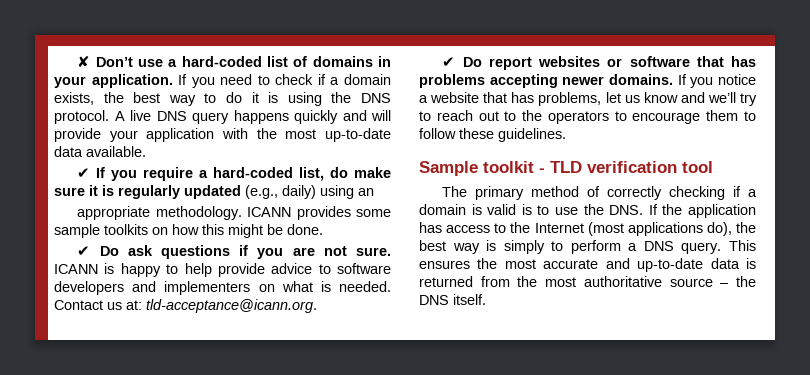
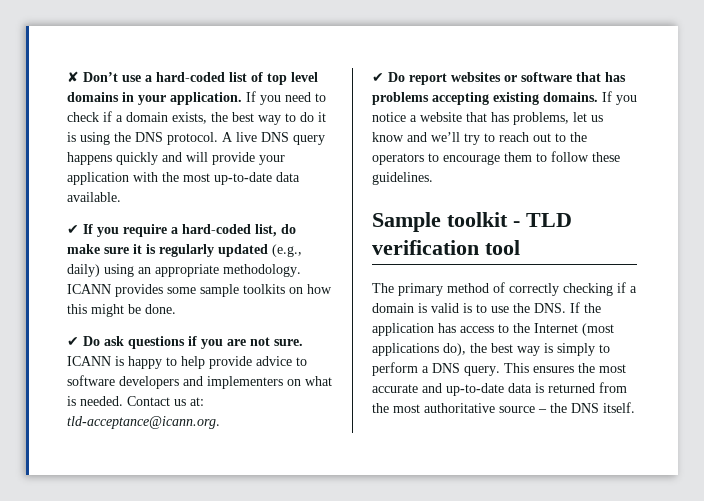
- ✘ Don’t use a hard-coded list of domains in your application.
+ ✘ Don’t use a hard-coded list of top level domains in your application.
- ✔ If you require a hard-coded list, do make sure it is regularly updated (e.g., daily) using an
- appropriate methodology.
+ ✔ If you require a hard-coded list, do make sure it is regularly updated (e.g., daily) using an appropriate methodology.
- ✔ Do report websites or software that has problems accepting newer domains.
+ ✔ Do report websites or software that has problems accepting existing domains.

